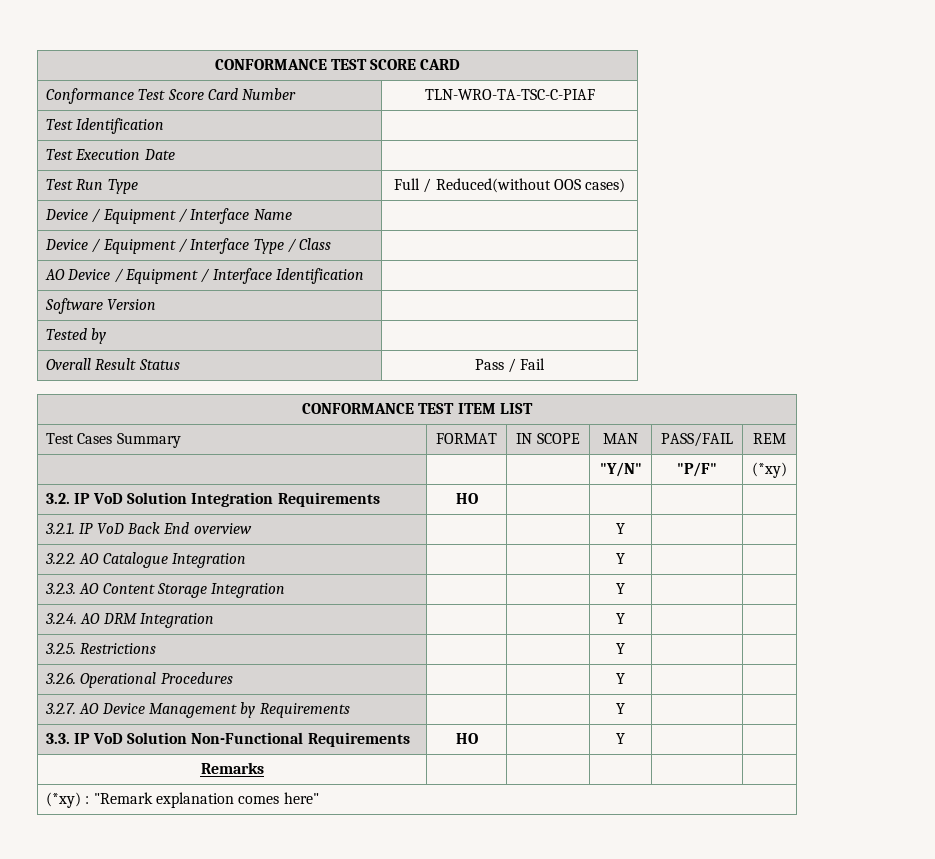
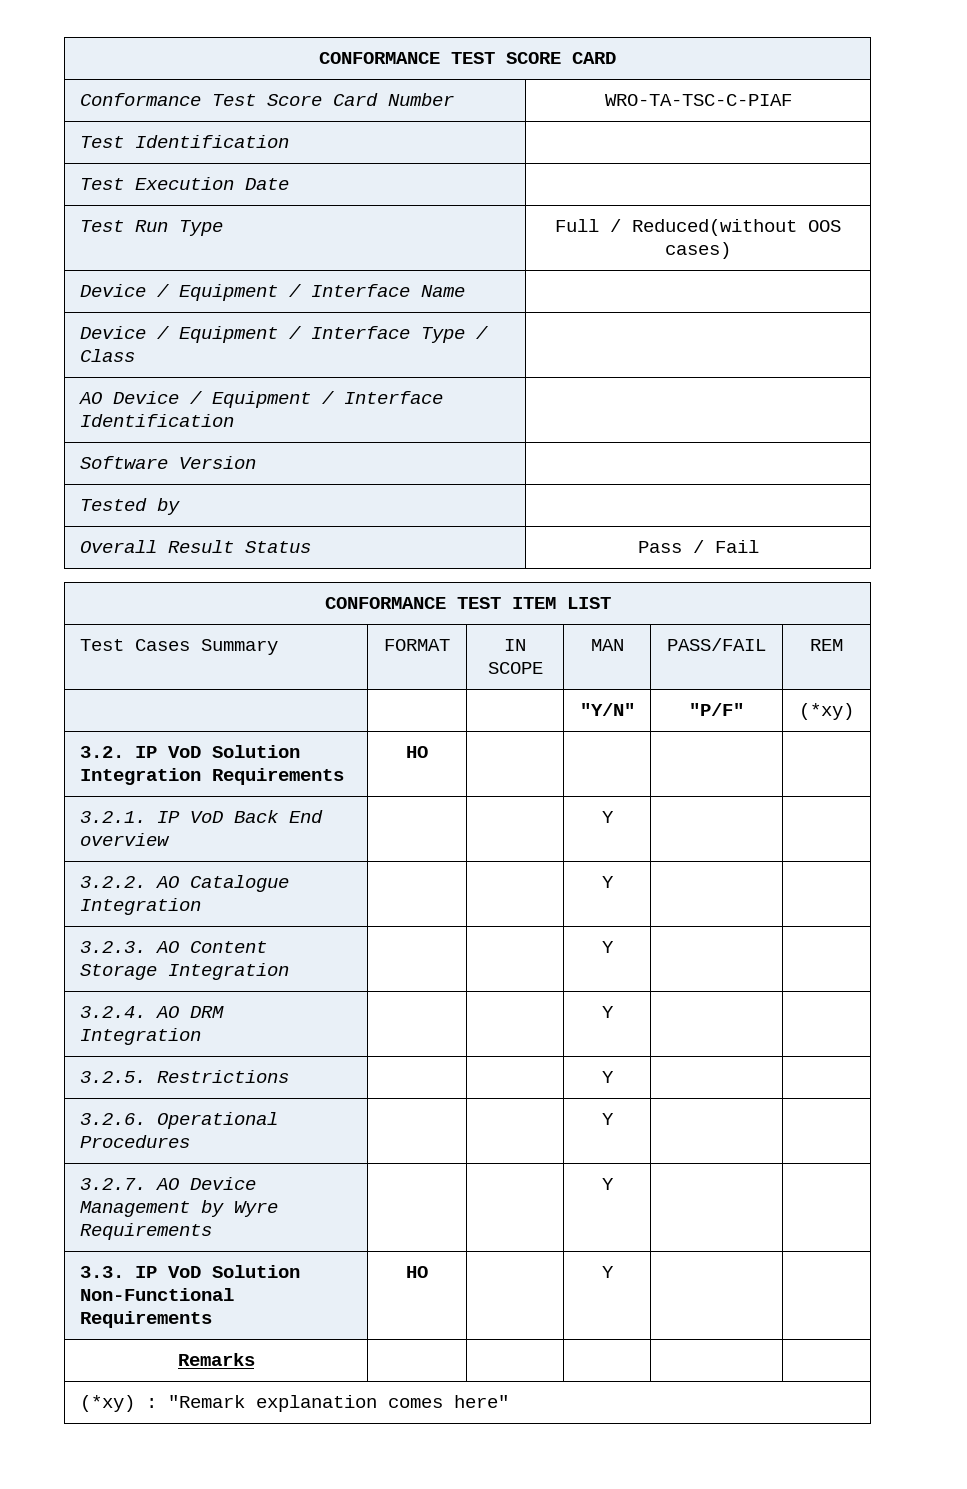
- Conformance Test Score Card Number | TLN-WRO-TA-TSC-C-PIAF
+ Conformance Test Score Card Number | WRO-TA-TSC-C-PIAF
- 3.2.7. AO Device Management by Requirements | | | Y | |
+ 3.2.7. AO Device Management by Wyre Requirements | | | Y | |

